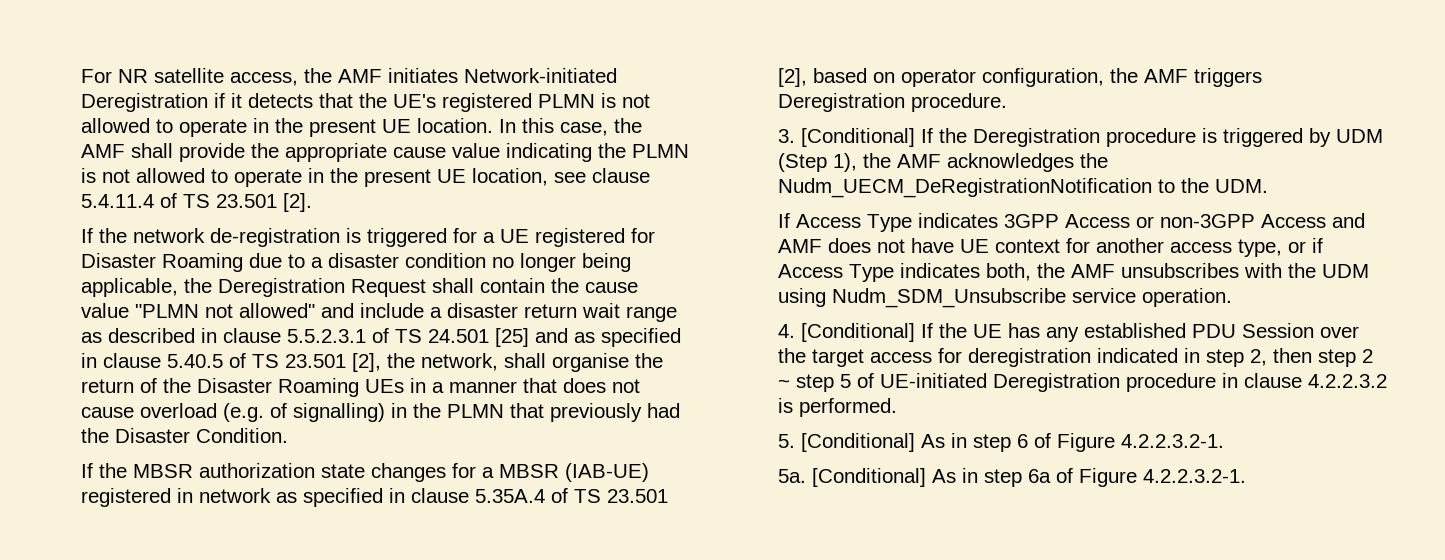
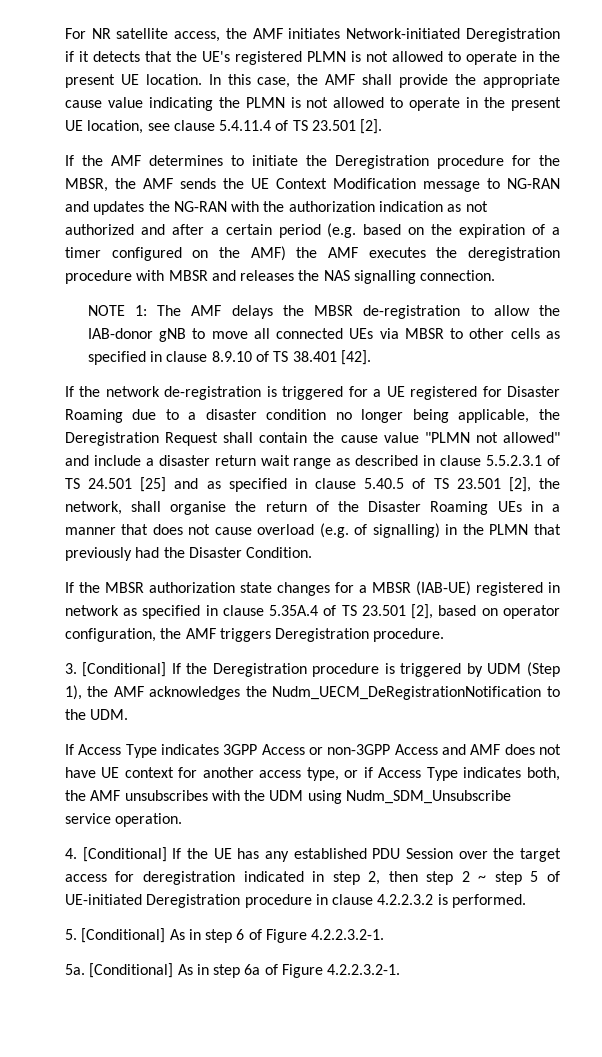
+ If the AMF determines to initiate the Deregistration procedure for the MBSR, the AMF sends the UE Context Modification message to NG-RAN and updates the NG-RAN with the authorization indication as not authorized and after a certain period (e.g. based on the expiration of a timer configured on the AMF) the AMF executes the deregistration procedure with MBSR and releases the NAS signalling connection.
+ NOTE 1: The AMF delays the MBSR de-registration to allow the IAB-donor gNB to move all connected UEs via MBSR to other cells as specified in clause 8.9.10 of TS 38.401 [42].

